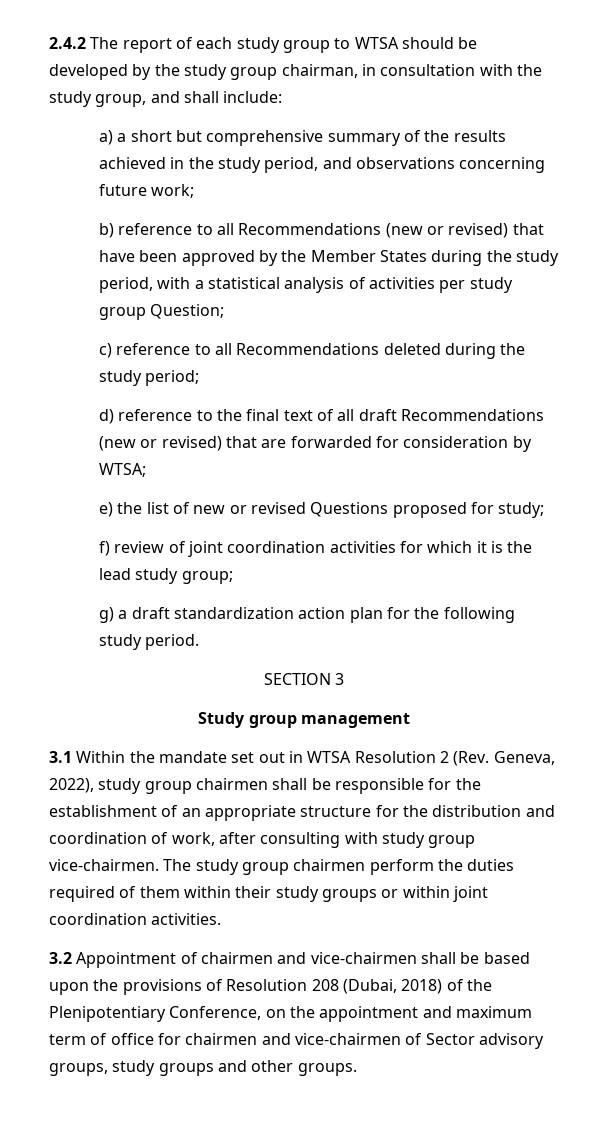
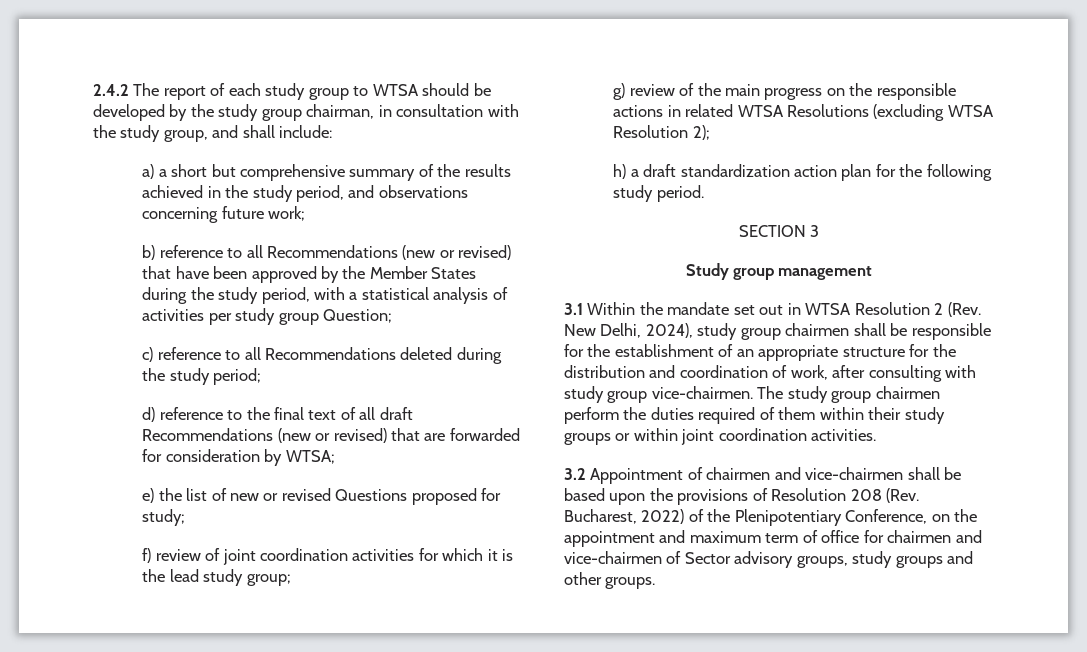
- g) a draft standardization action plan for the following study period.
+ g) review of the main progress on the responsible actions in related WTSA Resolutions (excluding WTSA Resolution 2);
+ h) a draft standardization action plan for the following study period.
- 3.1 Within the mandate set out in WTSA Resolution 2 (Rev. Geneva, 2022), study group chairmen shall be responsible for the establishment of an appropriate structure for the distribution and coordination of work, after consulting with study group vice-chairmen.
+ 3.1 Within the mandate set out in WTSA Resolution 2 (Rev. New Delhi, 2024), study group chairmen shall be responsible for the establishment of an appropriate structure for the distribution and coordination of work, after consulting with study group vice-chairmen.
- 3.2 Appointment of chairmen and vice-chairmen shall be based upon the provisions of Resolution 208 (Dubai, 2018) of the Plenipotentiary Conference, on the appointment and maximum term of office for chairmen and vice-chairmen of Sector advisory groups, study groups and other groups.
+ 3.2 Appointment of chairmen and vice-chairmen shall be based upon the provisions of Resolution 208 (Rev. Bucharest, 2022) of the Plenipotentiary Conference, on the appointment and maximum term of office for chairmen and vice-chairmen of Sector advisory groups, study groups and other groups.

